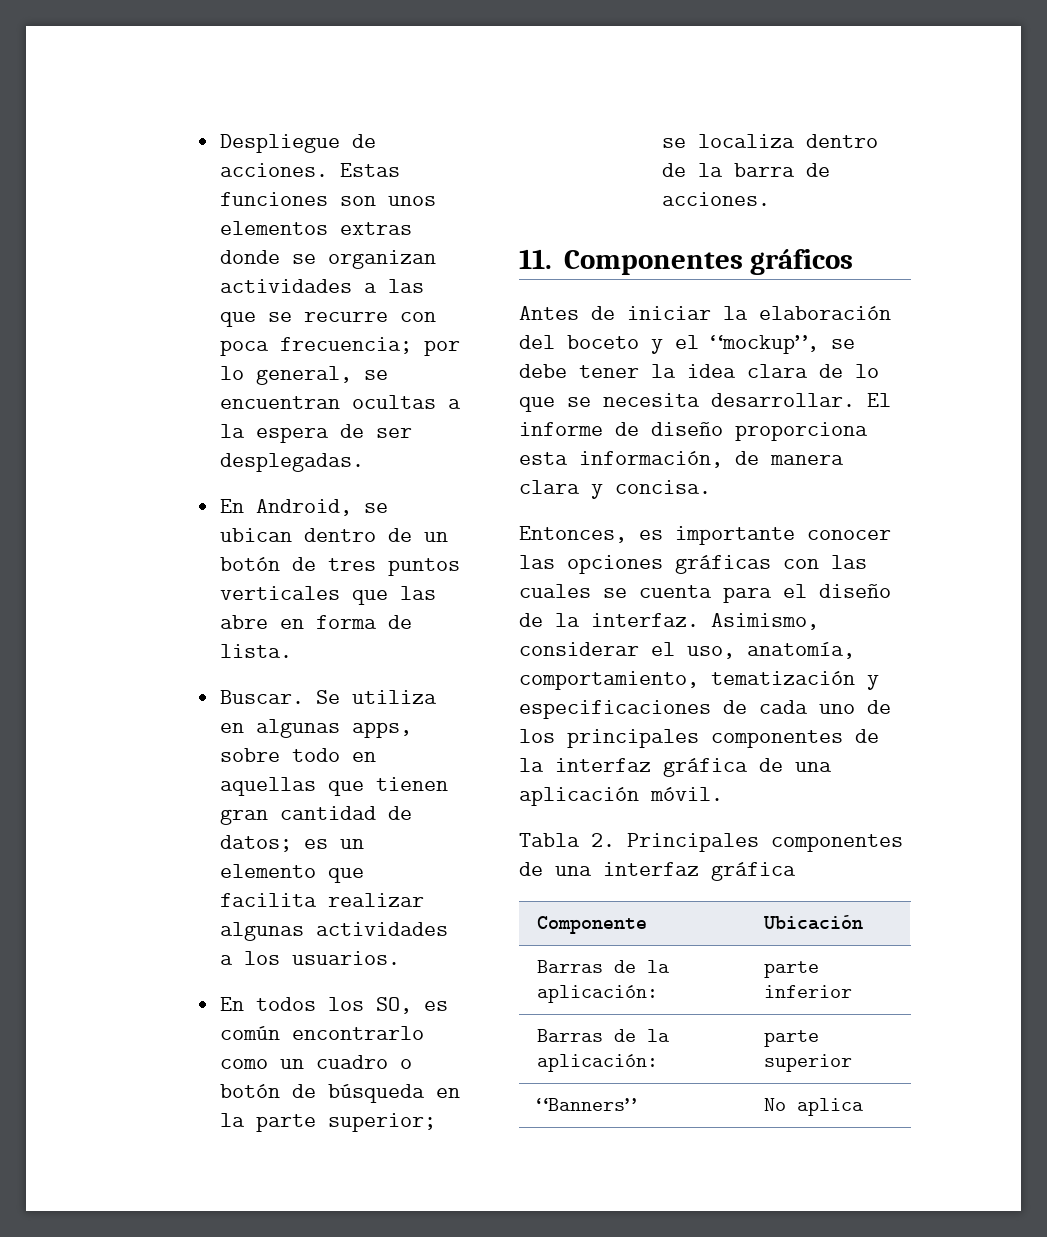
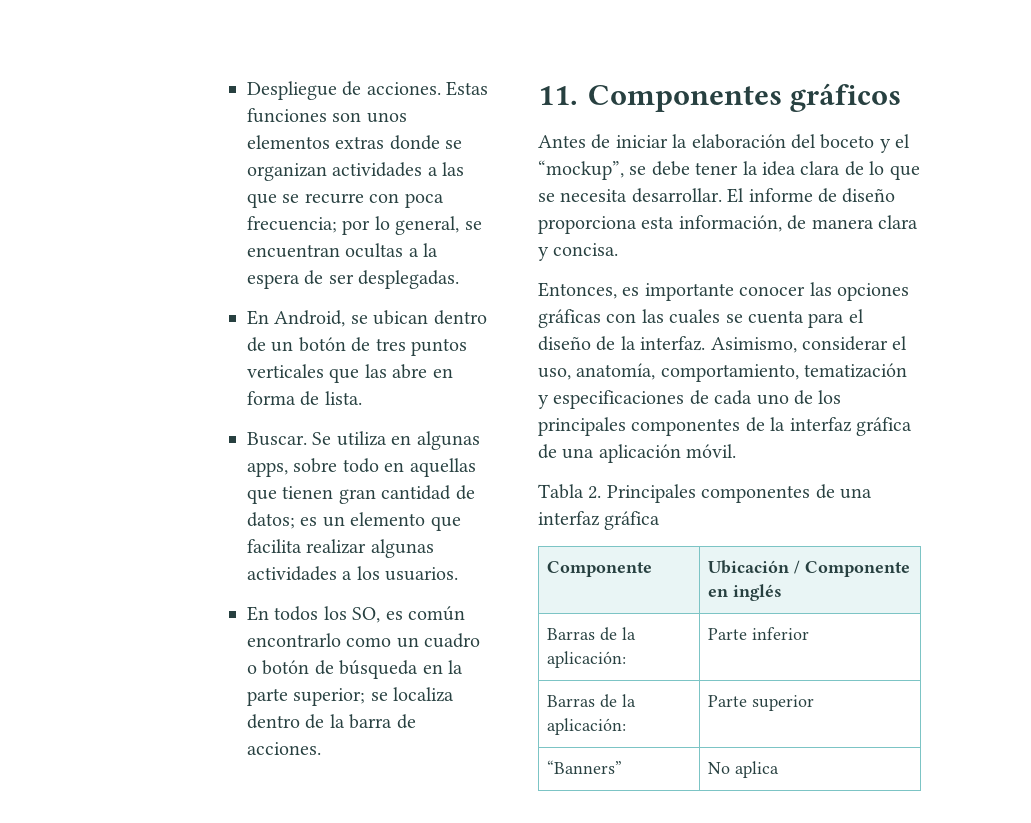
- Componente | Ubicación
- Barras de la aplicación: | parte inferior
+ Componente | Ubicación / Componente en inglés
+ Barras de la aplicación: | Parte inferior
- Barras de la aplicación: | parte superior
+ Barras de la aplicación: | Parte superior

